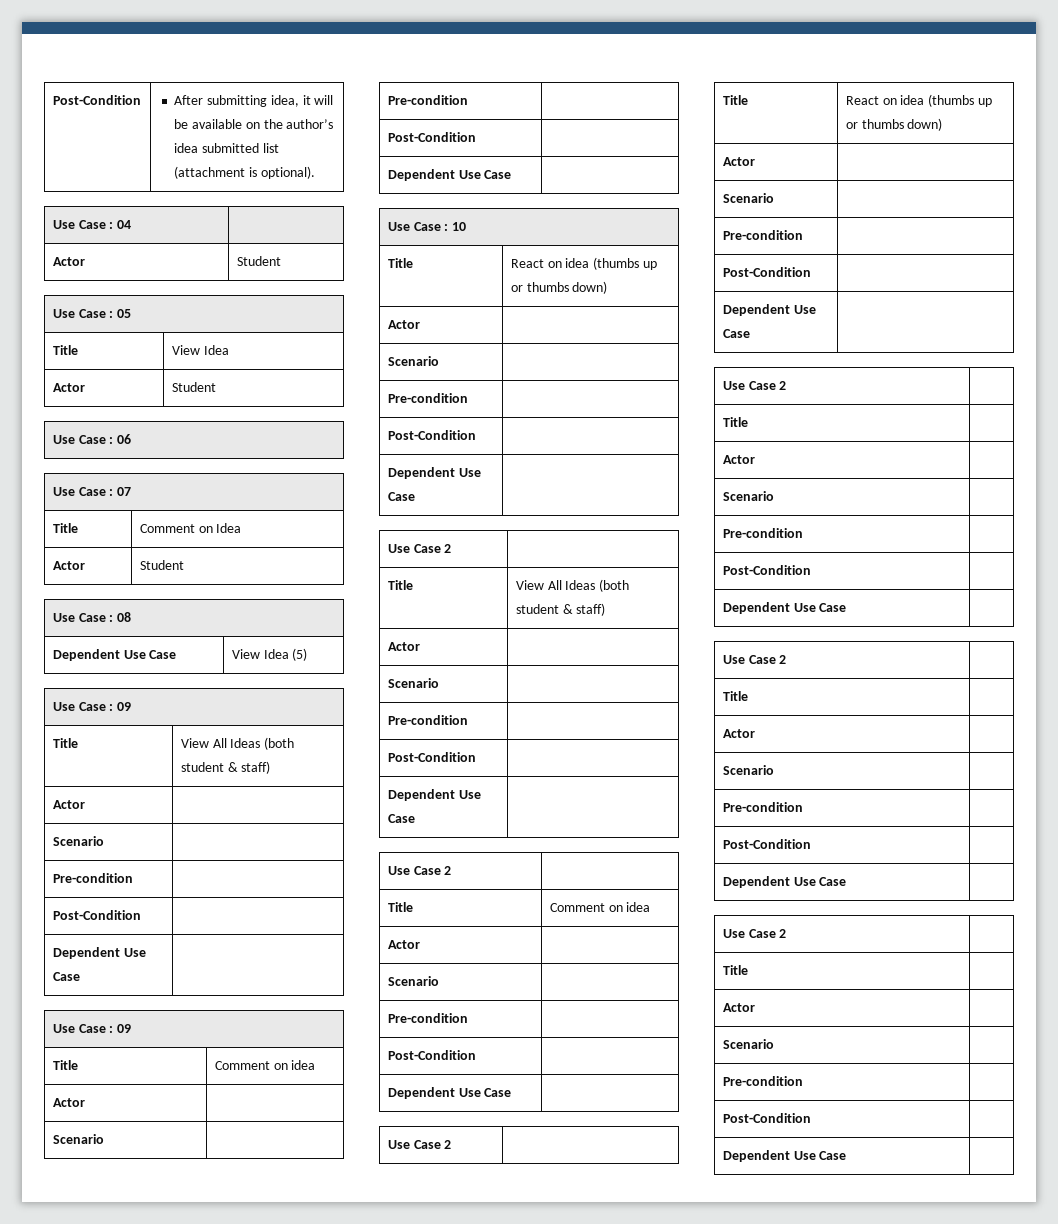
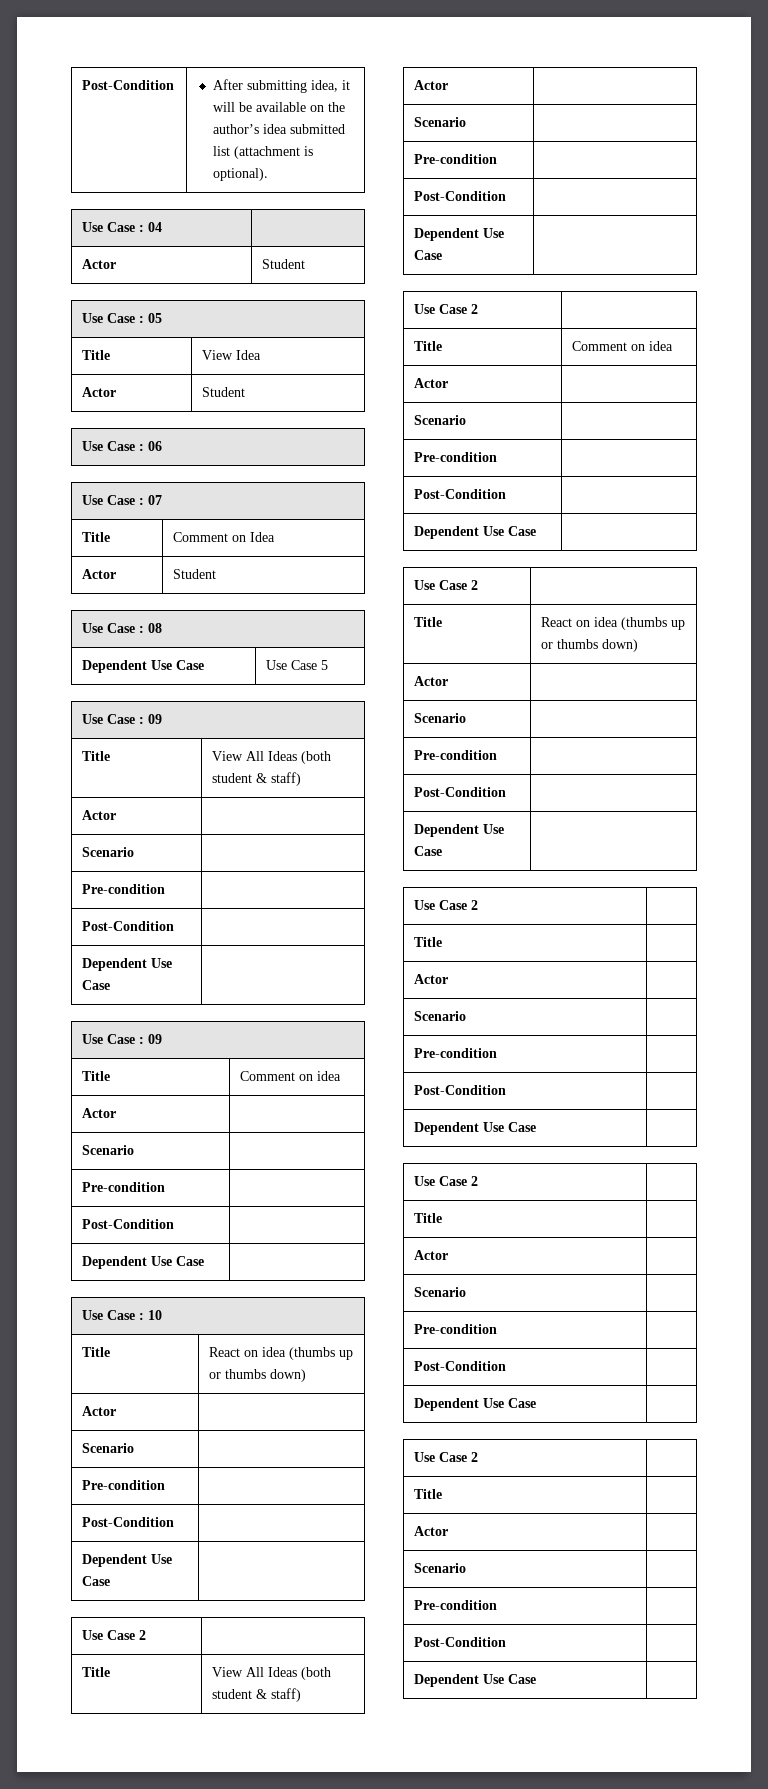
- Dependent Use Case | View Idea (5)
+ Dependent Use Case | Use Case 5

